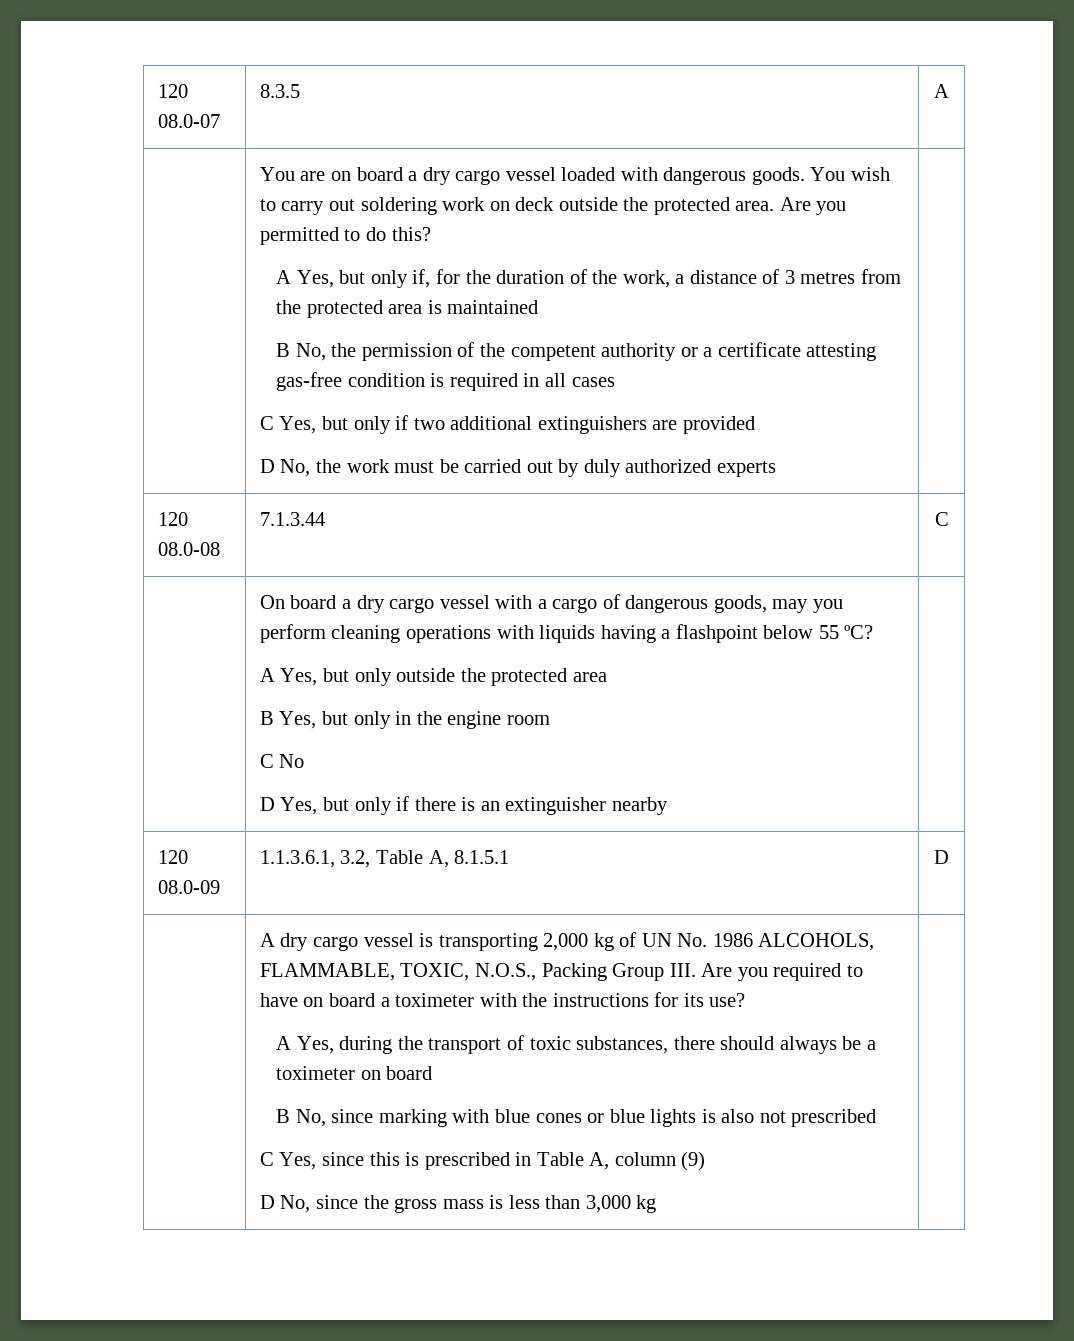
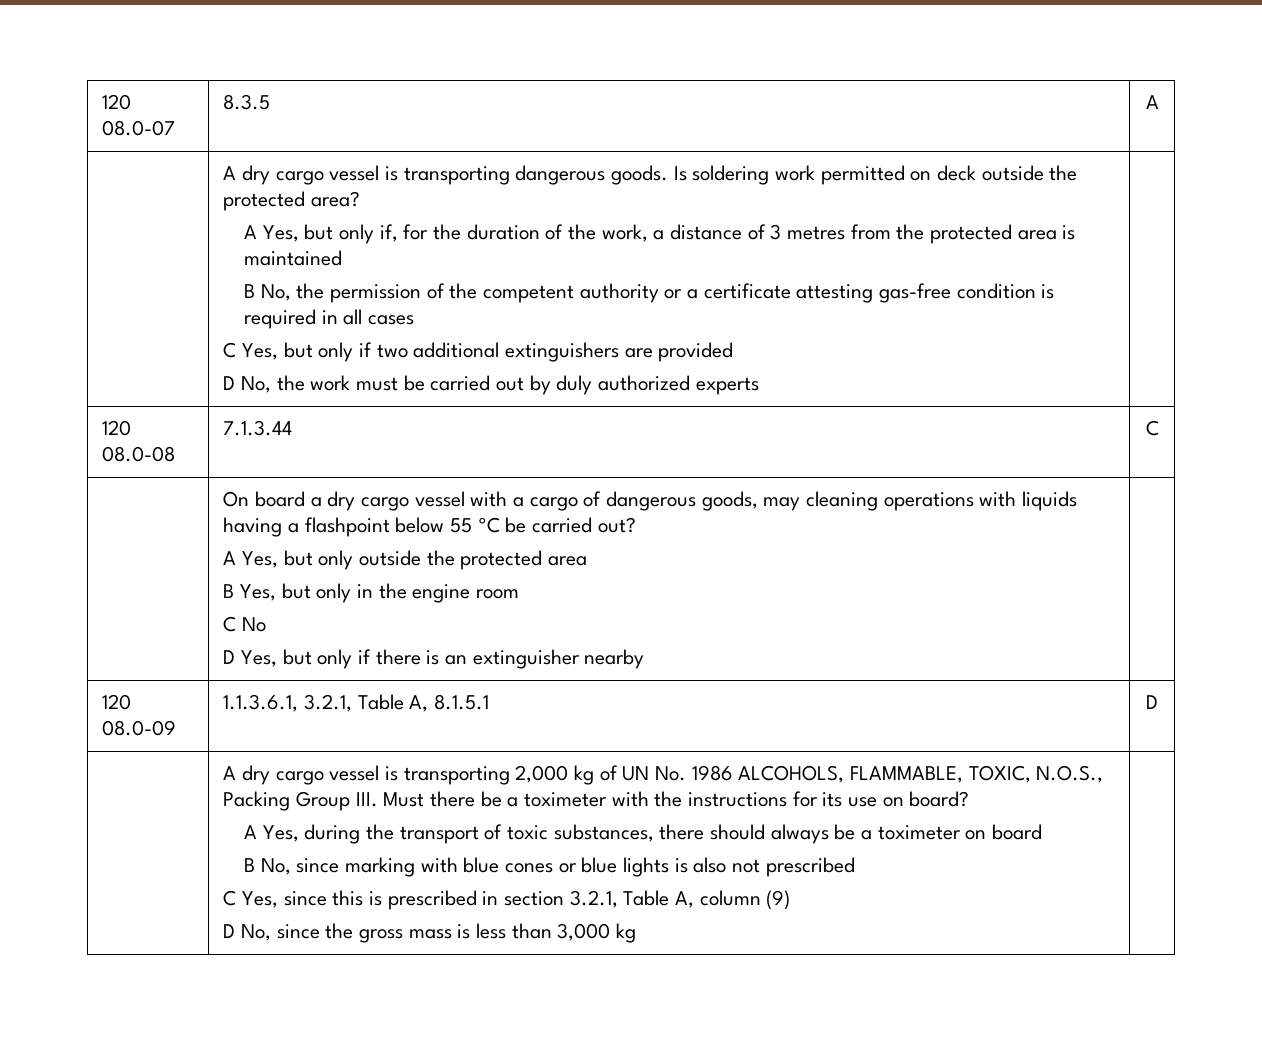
- You are on board a dry cargo vessel loaded with dangerous goods. You wish to carry out soldering work on deck outside the protected area. Are you permitted to do this?
+ A dry cargo vessel is transporting dangerous goods. Is soldering work permitted on deck outside the protected area?
- On board a dry cargo vessel with a cargo of dangerous goods, may you perform cleaning operations with liquids having a flashpoint below 55 ºC?
+ On board a dry cargo vessel with a cargo of dangerous goods, may cleaning operations with liquids having a flashpoint below 55 ºC be carried out?
- 120 08.0-09 | 1.1.3.6.1, 3.2, Table A, 8.1.5.1 | D
+ 120 08.0-09 | 1.1.3.6.1, 3.2.1, Table A, 8.1.5.1 | D
- A dry cargo vessel is transporting 2,000 kg of UN No. 1986 ALCOHOLS, FLAMMABLE, TOXIC, N.O.S., Packing Group III. Are you required to have on board a toximeter with the instructions for its use?
+ A dry cargo vessel is transporting 2,000 kg of UN No. 1986 ALCOHOLS, FLAMMABLE, TOXIC, N.O.S., Packing Group III. Must there be a toximeter with the instructions for its use on board?
- C Yes, since this is prescribed in Table A, column (9)
+ C Yes, since this is prescribed in section 3.2.1, Table A, column (9)

